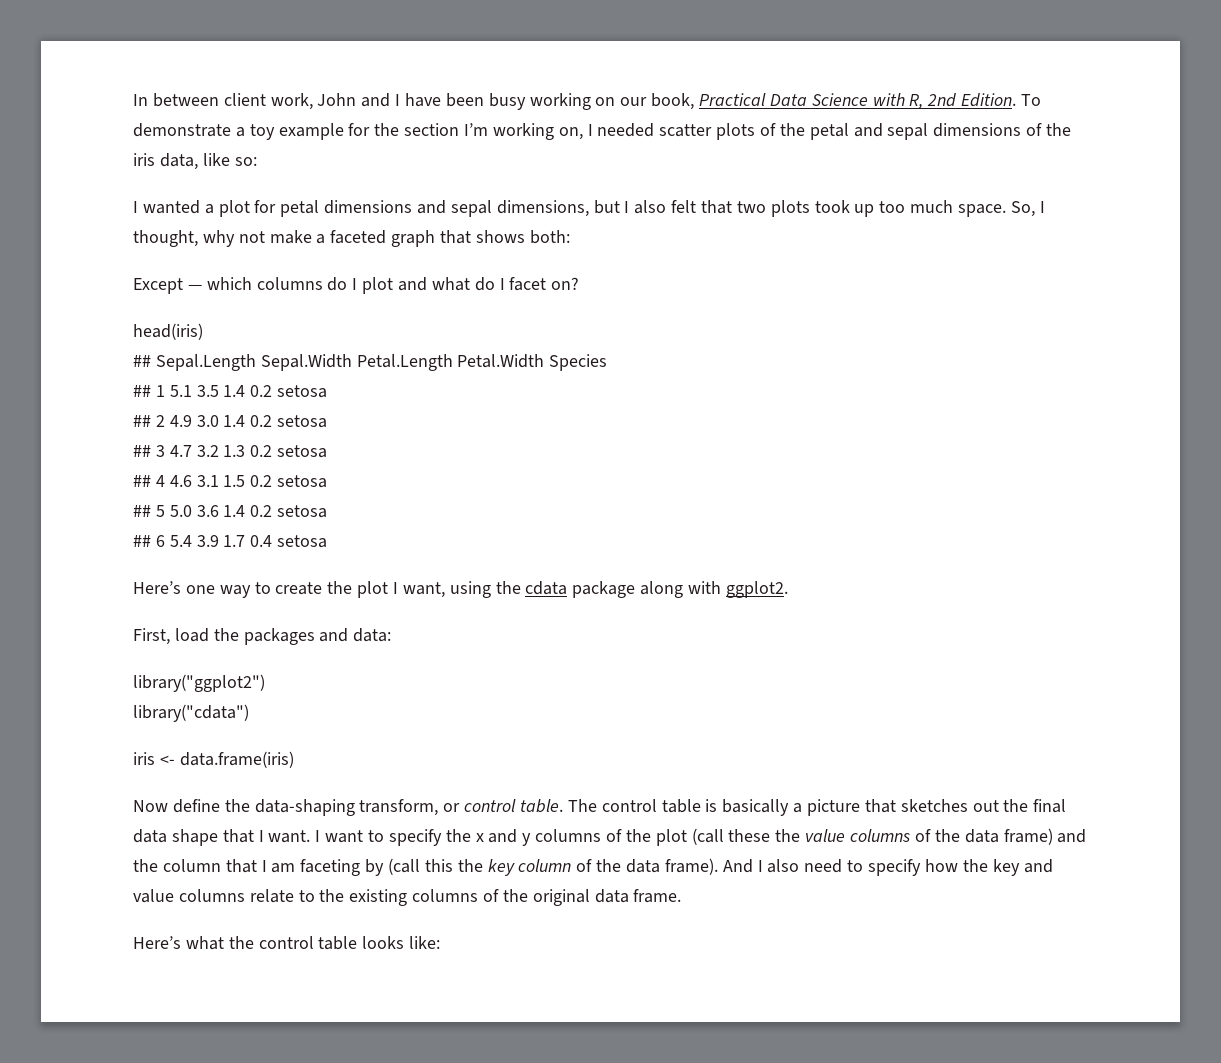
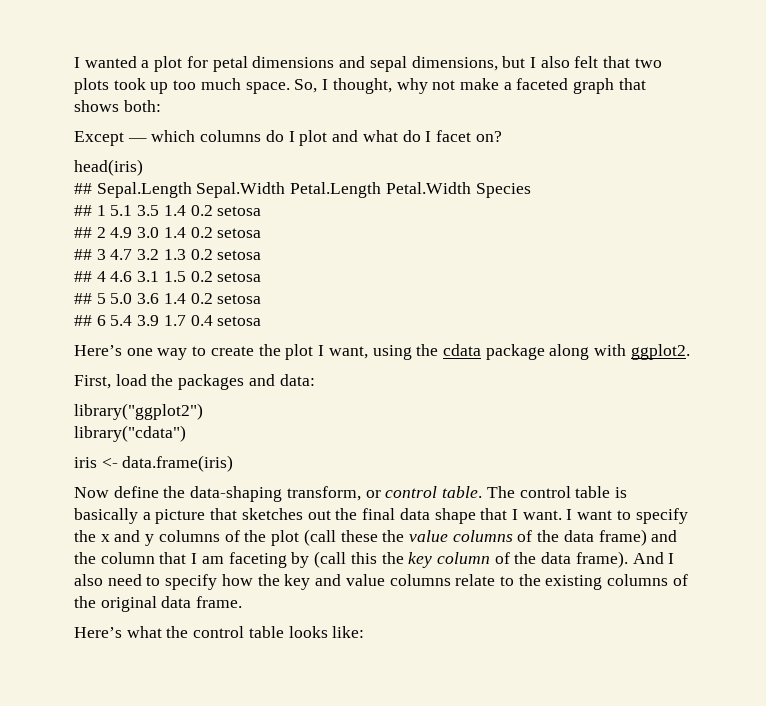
- In between client work, John and I have been busy working on our book, Practical Data Science with R, 2nd Edition. To demonstrate a toy example for the section I’m working on, I needed scatter plots of the petal and sepal dimensions of the iris data, like so:

